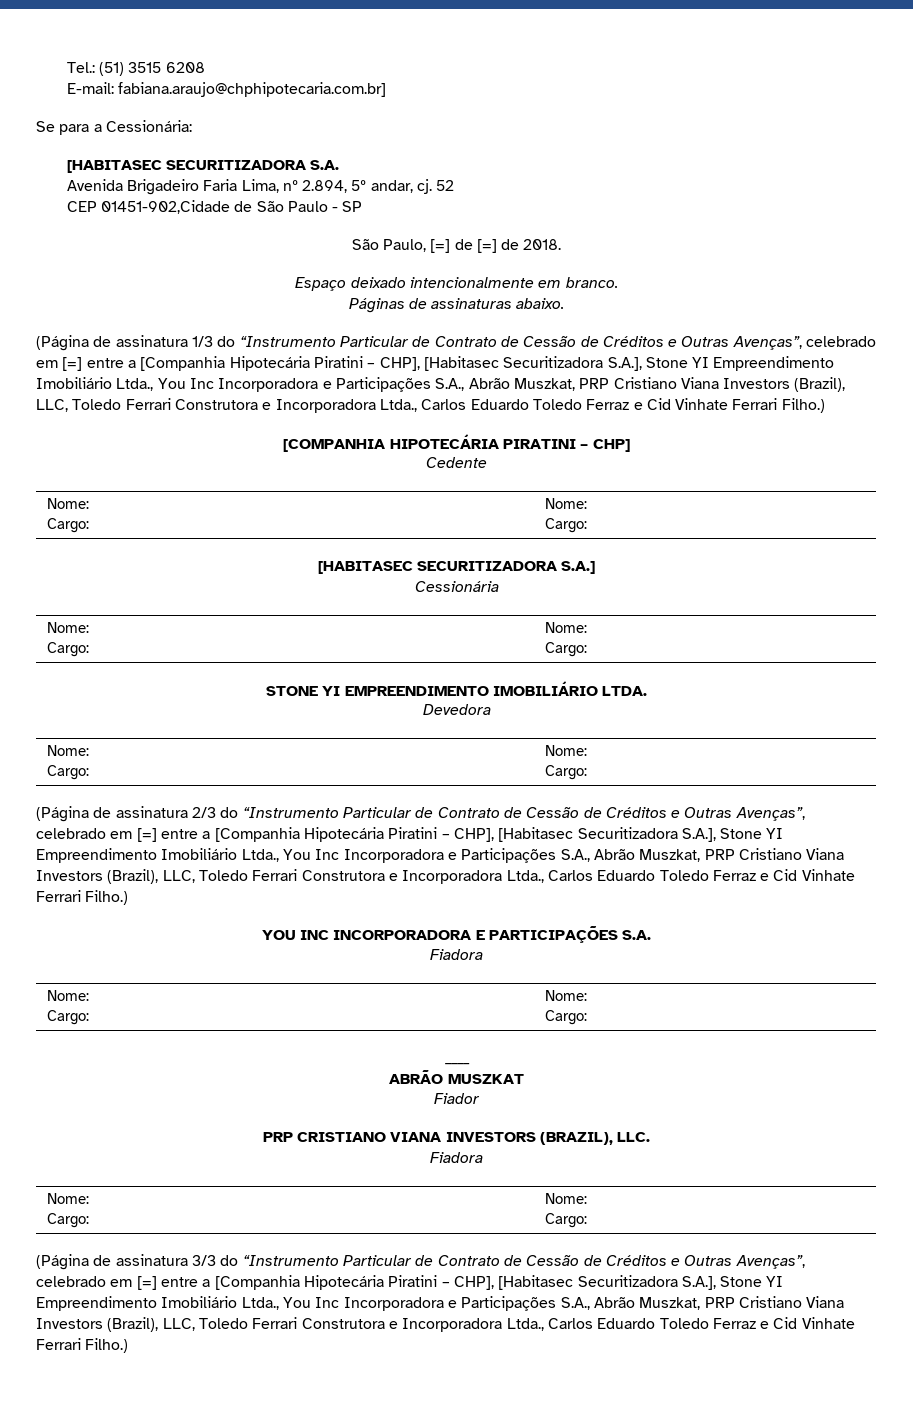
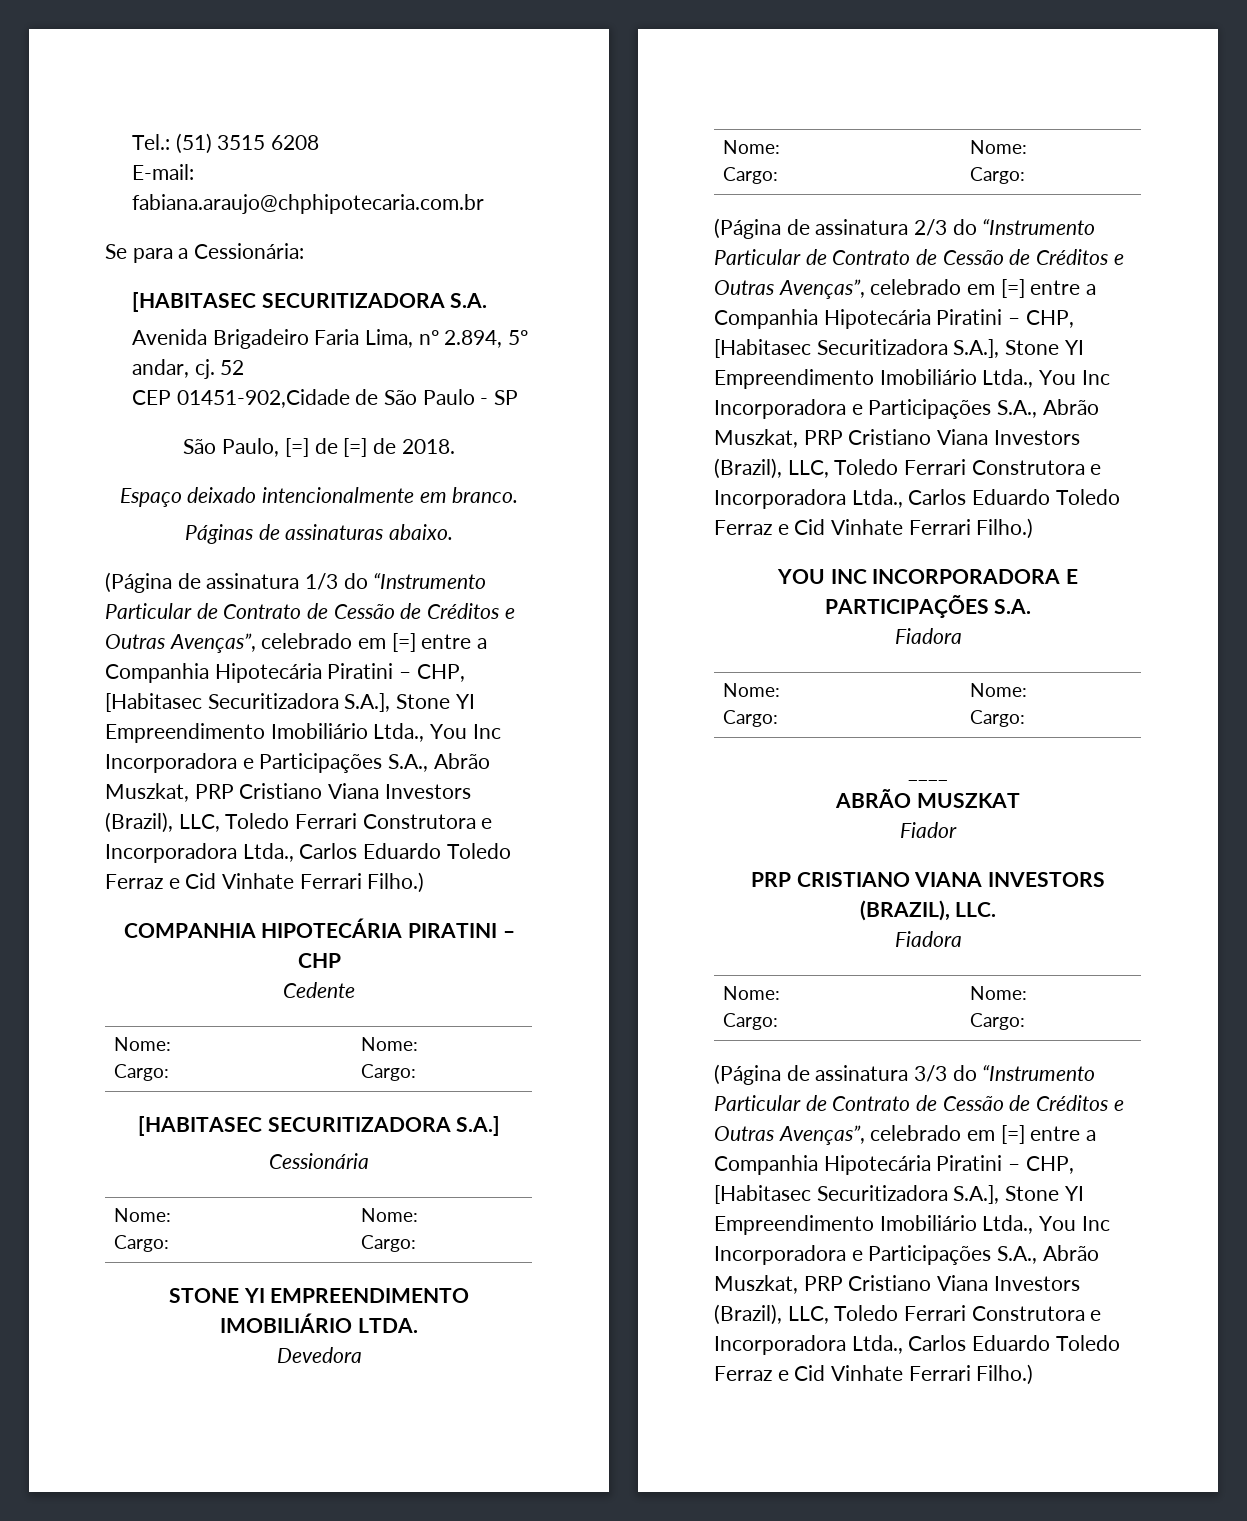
- E-mail: fabiana.araujo@chphipotecaria.com.br]
+ E-mail: fabiana.araujo@chphipotecaria.com.br
- (Página de assinatura 1/3 do “Instrumento Particular de Contrato de Cessão de Créditos e Outras Avenças”, celebrado em [=] entre a [Companhia Hipotecária Piratini – CHP], [Habitasec Securitizadora S.A.], Stone YI Empreendimento Imobiliário Ltda., You Inc Incorporadora e Participações S.A., Abrão Muszkat, PRP Cristiano Viana Investors (Brazil), LLC, Toledo Ferrari Construtora e Incorporadora Ltda., Carlos Eduardo Toledo Ferraz e Cid Vinhate Ferrari Filho.)
+ (Página de assinatura 1/3 do “Instrumento Particular de Contrato de Cessão de Créditos e Outras Avenças”, celebrado em [=] entre a Companhia Hipotecária Piratini – CHP, [Habitasec Securitizadora S.A.], Stone YI Empreendimento Imobiliário Ltda., You Inc Incorporadora e Participações S.A., Abrão Muszkat, PRP Cristiano Viana Investors (Brazil), LLC, Toledo Ferrari Construtora e Incorporadora Ltda., Carlos Eduardo Toledo Ferraz e Cid Vinhate Ferrari Filho.)
- [COMPANHIA HIPOTECÁRIA PIRATINI – CHP]
+ COMPANHIA HIPOTECÁRIA PIRATINI – CHP
- (Página de assinatura 2/3 do “Instrumento Particular de Contrato de Cessão de Créditos e Outras Avenças”, celebrado em [=] entre a [Companhia Hipotecária Piratini – CHP], [Habitasec Securitizadora S.A.], Stone YI Empreendimento Imobiliário Ltda., You Inc Incorporadora e Participações S.A., Abrão Muszkat, PRP Cristiano Viana Investors (Brazil), LLC, Toledo Ferrari Construtora e Incorporadora Ltda., Carlos Eduardo Toledo Ferraz e Cid Vinhate Ferrari Filho.)
+ (Página de assinatura 2/3 do “Instrumento Particular de Contrato de Cessão de Créditos e Outras Avenças”, celebrado em [=] entre a Companhia Hipotecária Piratini – CHP, [Habitasec Securitizadora S.A.], Stone YI Empreendimento Imobiliário Ltda., You Inc Incorporadora e Participações S.A., Abrão Muszkat, PRP Cristiano Viana Investors (Brazil), LLC, Toledo Ferrari Construtora e Incorporadora Ltda., Carlos Eduardo Toledo Ferraz e Cid Vinhate Ferrari Filho.)
- (Página de assinatura 3/3 do “Instrumento Particular de Contrato de Cessão de Créditos e Outras Avenças”, celebrado em [=] entre a [Companhia Hipotecária Piratini – CHP], [Habitasec Securitizadora S.A.], Stone YI Empreendimento Imobiliário Ltda., You Inc Incorporadora e Participações S.A., Abrão Muszkat, PRP Cristiano Viana Investors (Brazil), LLC, Toledo Ferrari Construtora e Incorporadora Ltda., Carlos Eduardo Toledo Ferraz e Cid Vinhate Ferrari Filho.)
+ (Página de assinatura 3/3 do “Instrumento Particular de Contrato de Cessão de Créditos e Outras Avenças”, celebrado em [=] entre a Companhia Hipotecária Piratini – CHP, [Habitasec Securitizadora S.A.], Stone YI Empreendimento Imobiliário Ltda., You Inc Incorporadora e Participações S.A., Abrão Muszkat, PRP Cristiano Viana Investors (Brazil), LLC, Toledo Ferrari Construtora e Incorporadora Ltda., Carlos Eduardo Toledo Ferraz e Cid Vinhate Ferrari Filho.)

